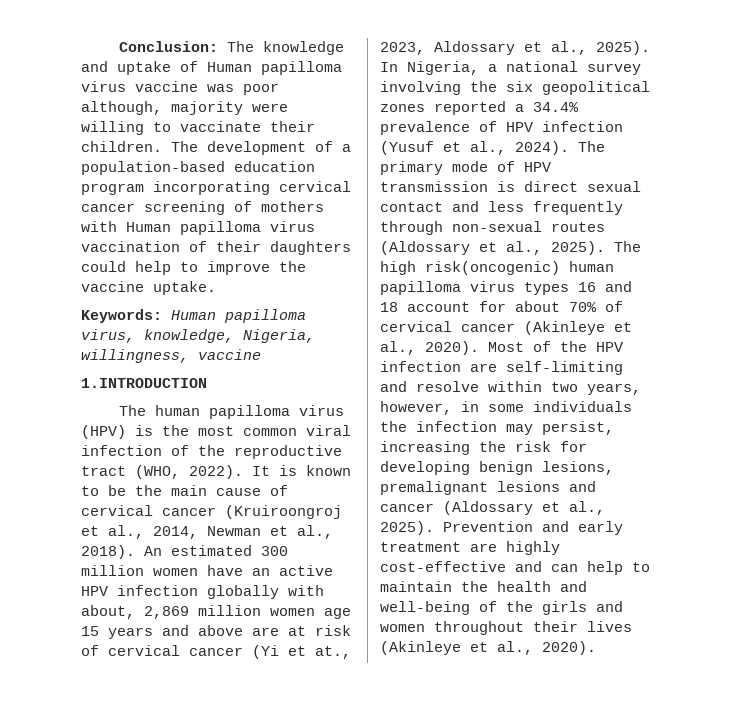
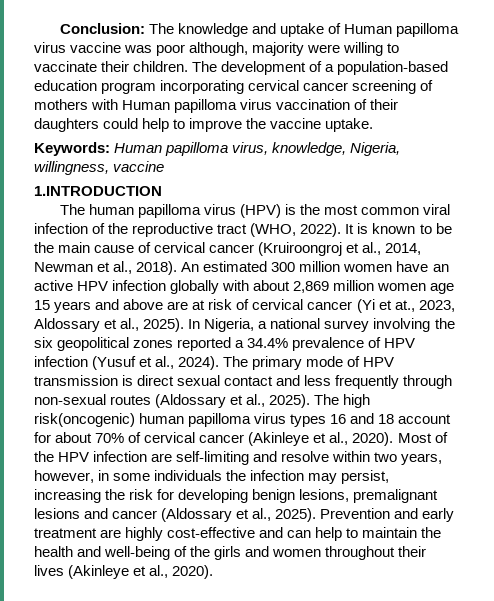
- An estimated 300 million women have an active HPV infection globally with about, 2,869 million women age 15 years and above are at risk of cervical cancer (Yi et at., 2023, Aldossary et al., 2025).
+ An estimated 300 million women have an active HPV infection globally with about 2,869 million women age 15 years and above are at risk of cervical cancer (Yi et at., 2023, Aldossary et al., 2025).

